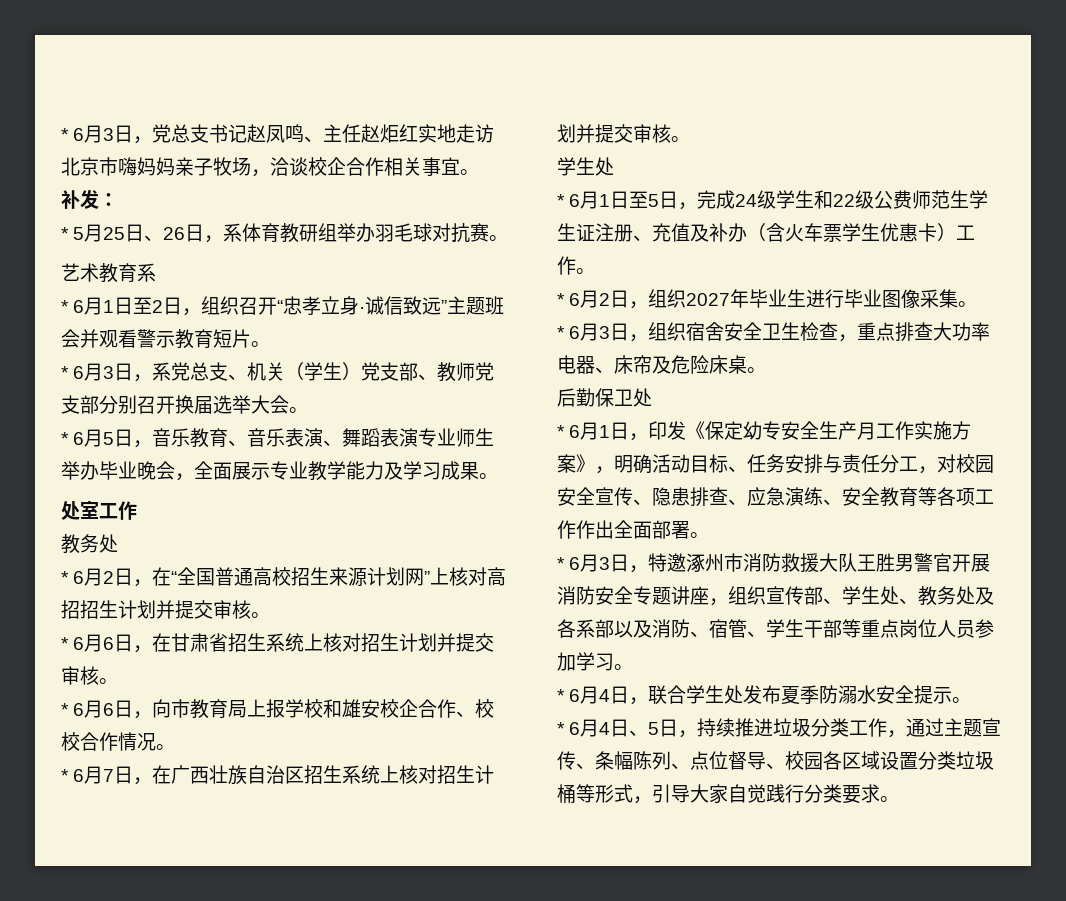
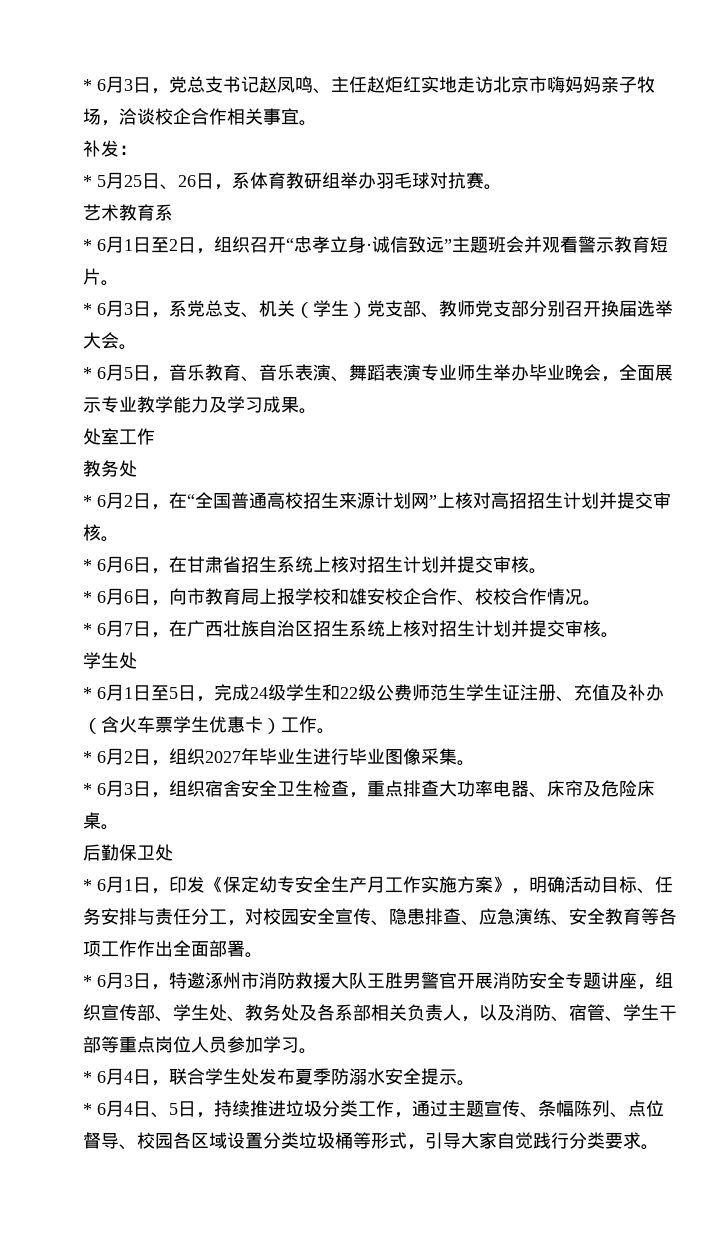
- * 6月3日，特邀涿州市消防救援大队王胜男警官开展消防安全专题讲座，组织宣传部、学生处、教务处及各系部以及消防、宿管、学生干部等重点岗位人员参加学习。
+ * 6月3日，特邀涿州市消防救援大队王胜男警官开展消防安全专题讲座，组织宣传部、学生处、教务处及各系部相关负责人，以及消防、宿管、学生干部等重点岗位人员参加学习。

